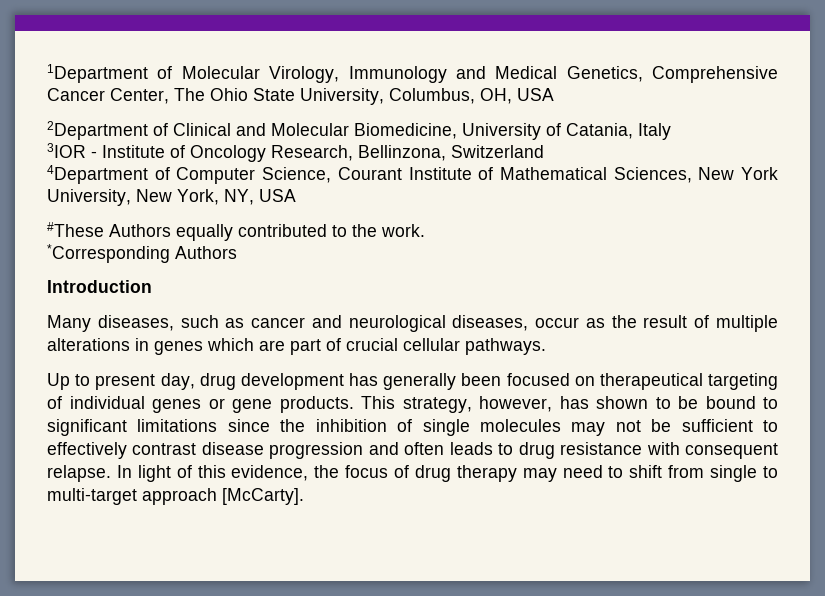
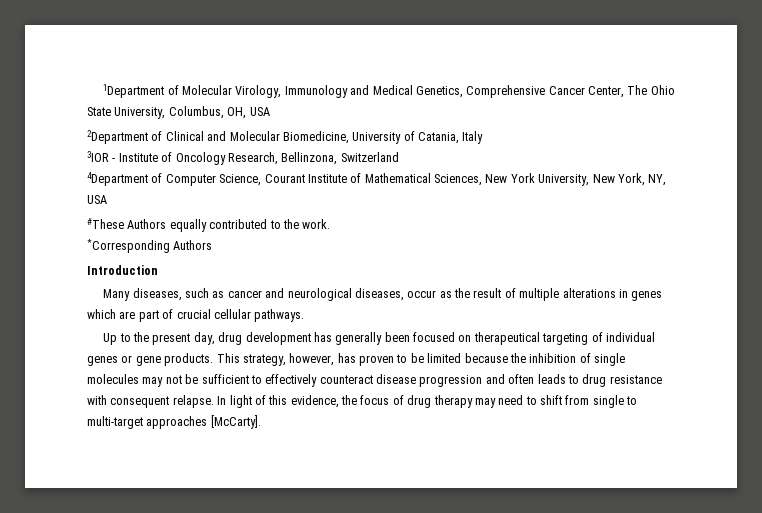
- Up to present day, drug development has generally been focused on therapeutical targeting of individual genes or gene products.
+ Up to the present day, drug development has generally been focused on therapeutical targeting of individual genes or gene products.
- This strategy, however, has shown to be bound to significant limitations since the inhibition of single molecules may not be sufficient to effectively contrast disease progression and often leads to drug resistance with consequent relapse.
+ This strategy, however, has proven to be limited because the inhibition of single molecules may not be sufficient to effectively counteract disease progression and often leads to drug resistance with consequent relapse.
- In light of this evidence, the focus of drug therapy may need to shift from single to multi-target approach [McCarty].
+ In light of this evidence, the focus of drug therapy may need to shift from single to multi-target approaches [McCarty].

